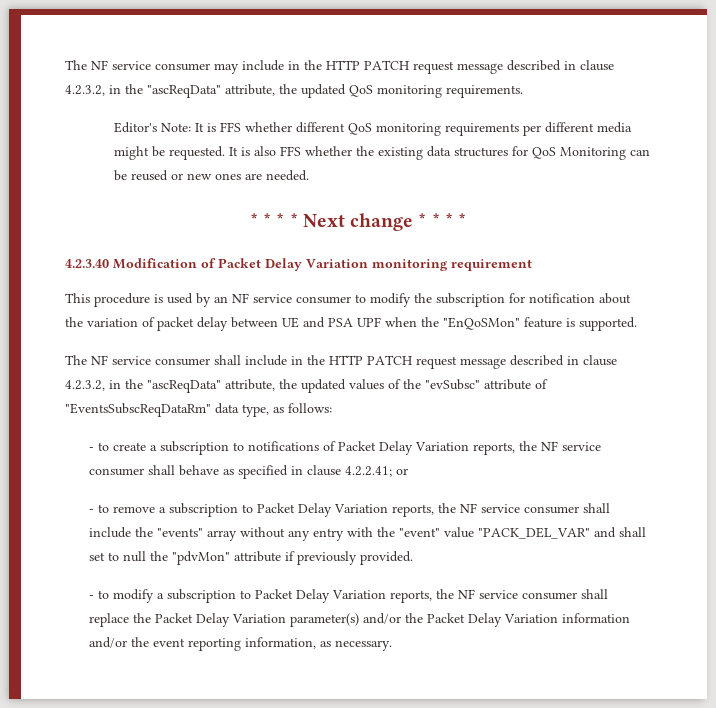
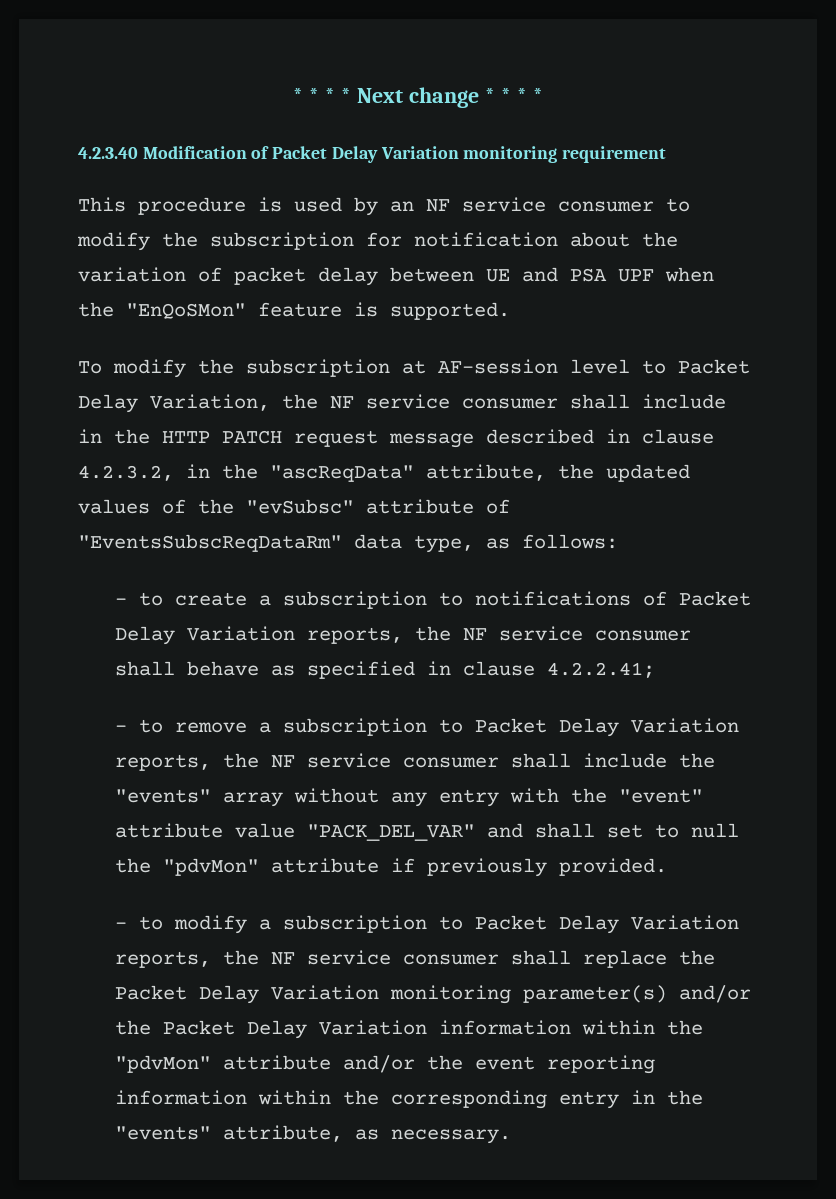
- The NF service consumer may include in the HTTP PATCH request message described in clause 4.2.3.2, in the "ascReqData" attribute, the updated QoS monitoring requirements.
- Editor's Note: It is FFS whether different QoS monitoring requirements per different media might be requested. It is also FFS whether the existing data structures for QoS Monitoring can be reused or new ones are needed.
- The NF service consumer shall include in the HTTP PATCH request message described in clause 4.2.3.2, in the "ascReqData" attribute, the updated values of the "evSubsc" attribute of "EventsSubscReqDataRm" data type, as follows:
+ To modify the subscription at AF-session level to Packet Delay Variation, the NF service consumer shall include in the HTTP PATCH request message described in clause 4.2.3.2, in the "ascReqData" attribute, the updated values of the "evSubsc" attribute of "EventsSubscReqDataRm" data type, as follows:
- - to create a subscription to notifications of Packet Delay Variation reports, the NF service consumer shall behave as specified in clause 4.2.2.41; or
+ - to create a subscription to notifications of Packet Delay Variation reports, the NF service consumer shall behave as specified in clause 4.2.2.41;
- - to remove a subscription to Packet Delay Variation reports, the NF service consumer shall include the "events" array without any entry with the "event" value "PACK_DEL_VAR" and shall set to null the "pdvMon" attribute if previously provided.
+ - to remove a subscription to Packet Delay Variation reports, the NF service consumer shall include the "events" array without any entry with the "event" attribute value "PACK_DEL_VAR" and shall set to null the "pdvMon" attribute if previously provided.
- - to modify a subscription to Packet Delay Variation reports, the NF service consumer shall replace the Packet Delay Variation parameter(s) and/or the Packet Delay Variation information and/or the event reporting information, as necessary.
+ - to modify a subscription to Packet Delay Variation reports, the NF service consumer shall replace the Packet Delay Variation monitoring parameter(s) and/or the Packet Delay Variation information within the "pdvMon" attribute and/or the event reporting information within the corresponding entry in the "events" attribute, as necessary.

